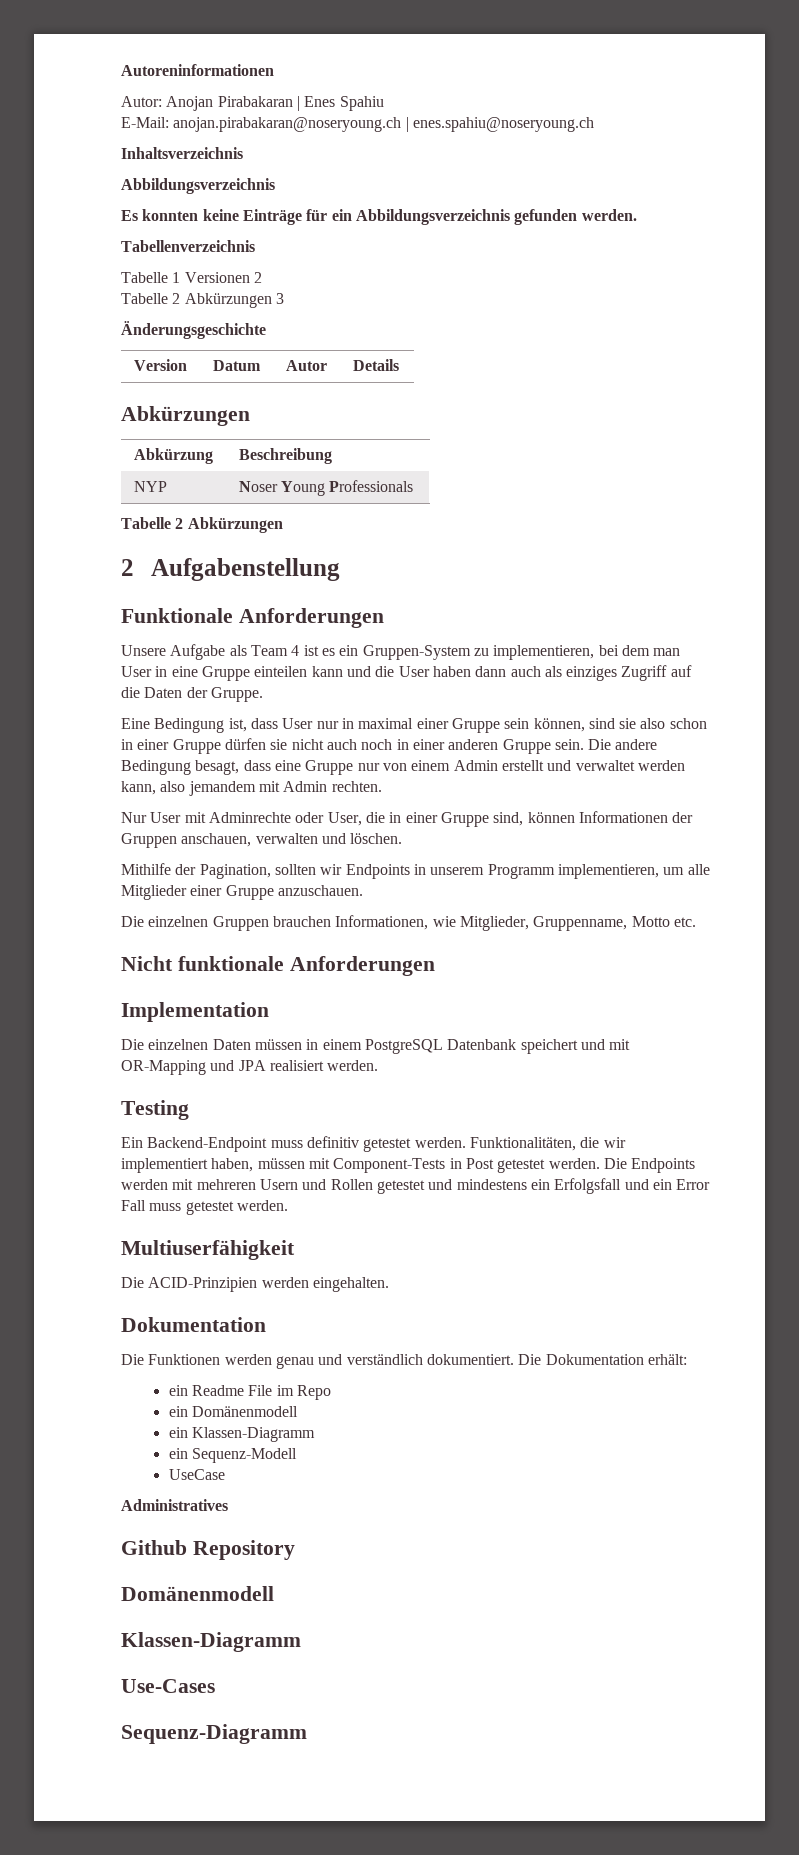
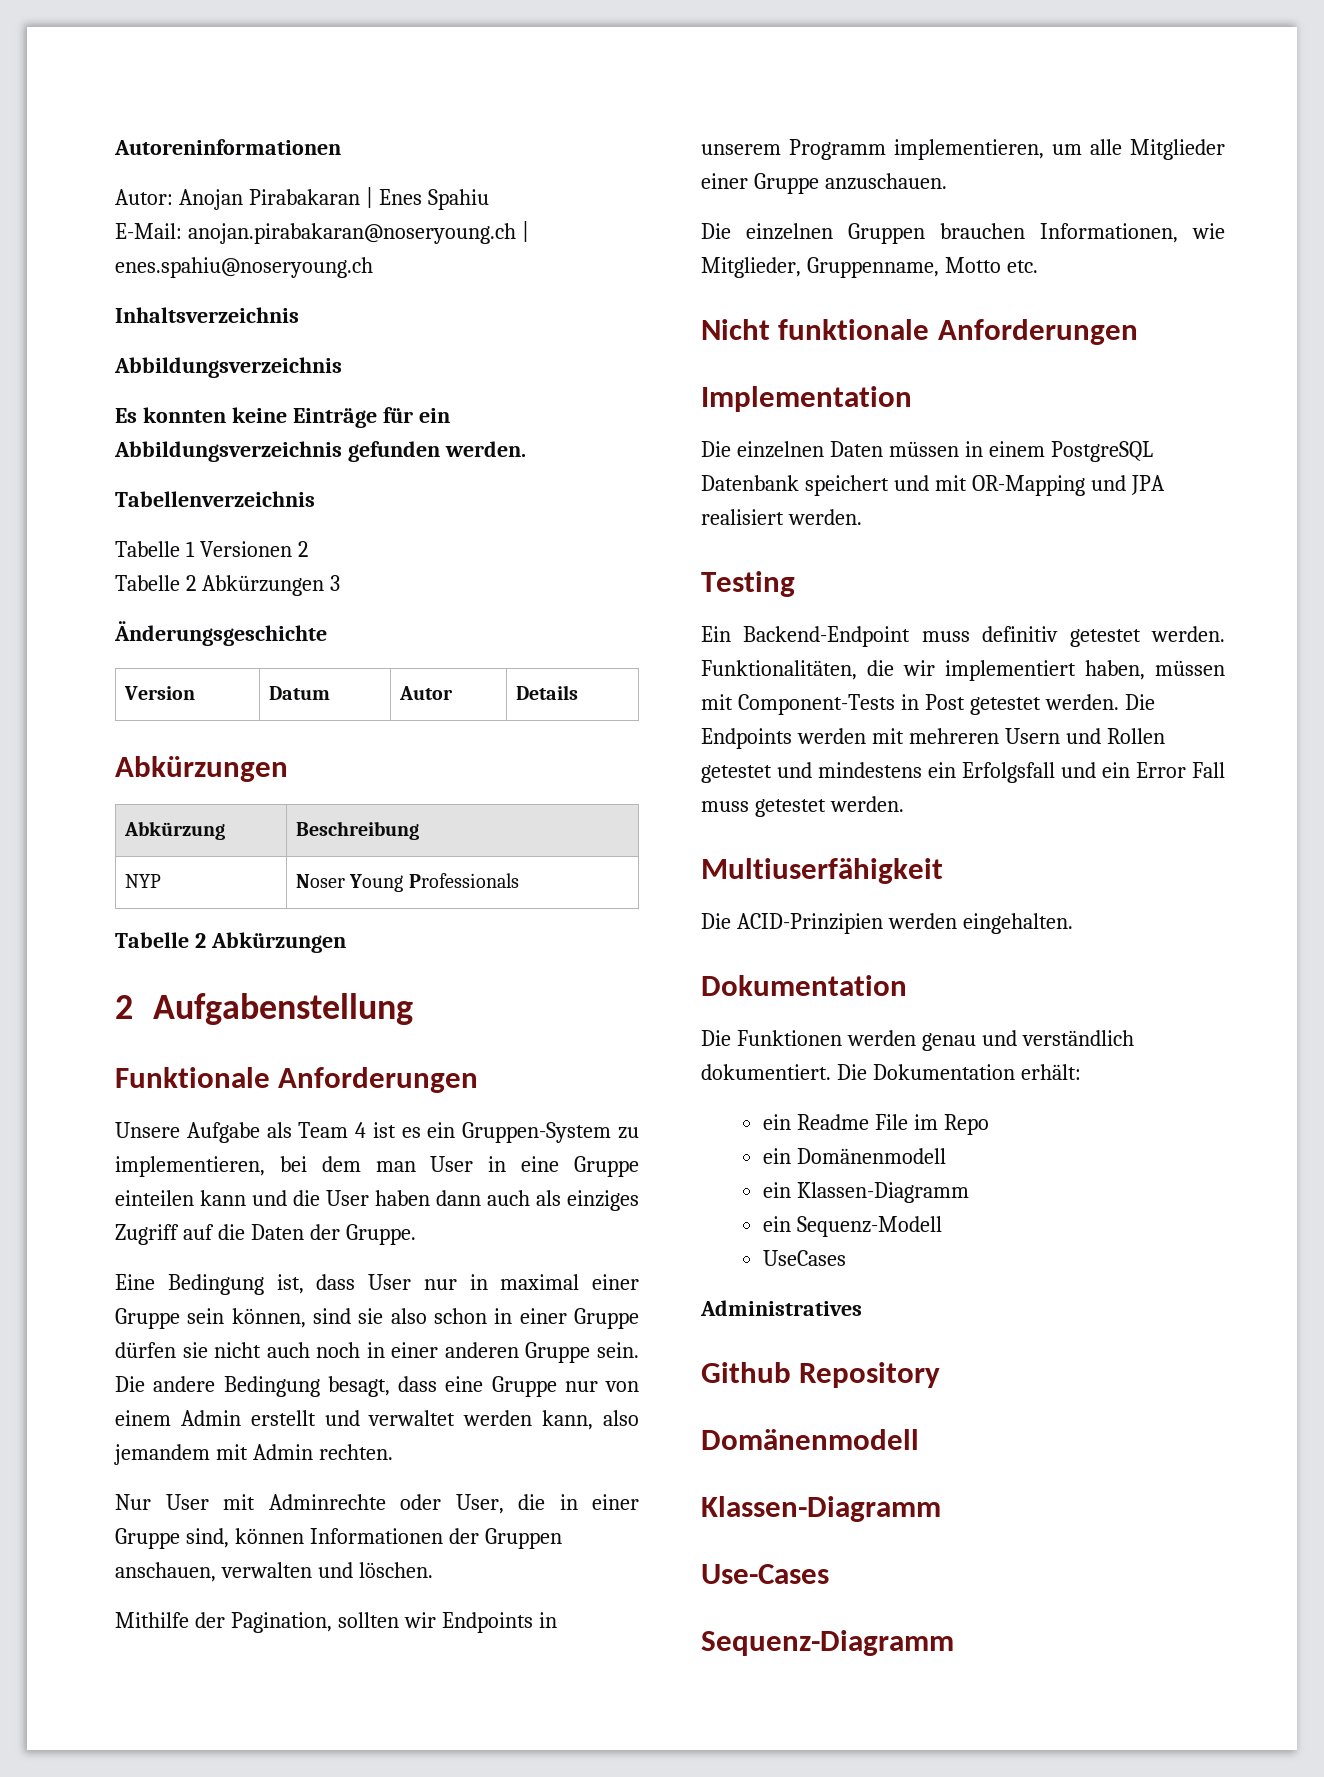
- UseCase
+ UseCases

